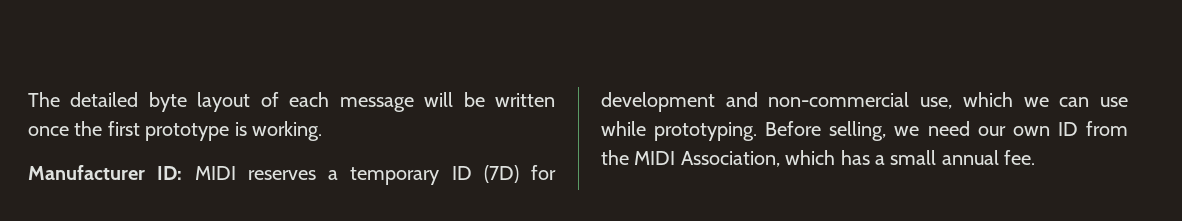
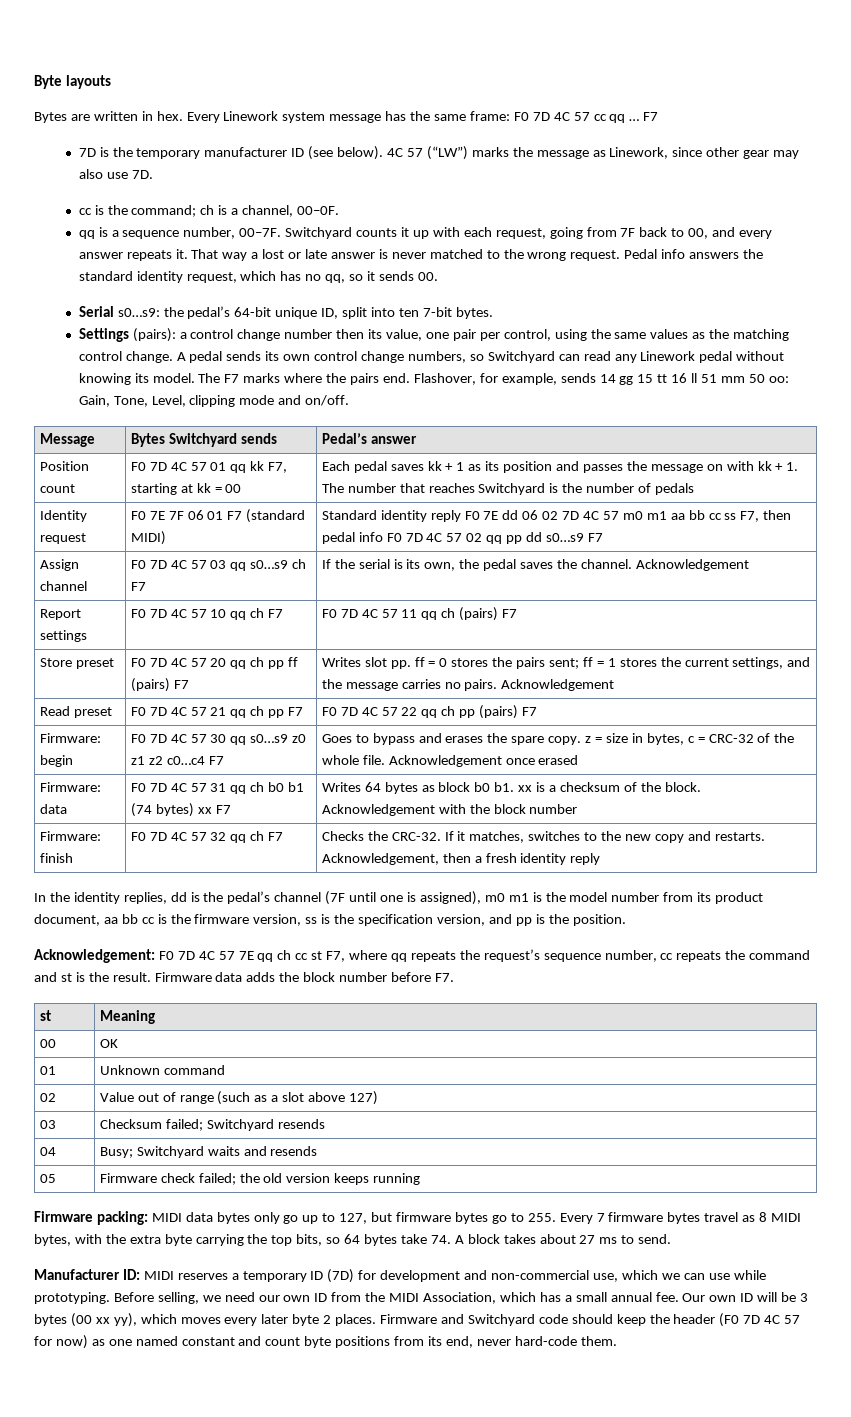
- The detailed byte layout of each message will be written once the first prototype is working.
+ Byte layouts
+ Bytes are written in hex. Every Linework system message has the same frame: F0 7D 4C 57 cc qq … F7
+ 7D is the temporary manufacturer ID (see below). 4C 57 (“LW”) marks the message as Linework, since other gear may also use 7D.
+ cc is the command; ch is a channel, 00–0F.
+ qq is a sequence number, 00–7F. Switchyard counts it up with each request, going from 7F back to 00, and every answer repeats it. That way a lost or late answer is never matched to the wrong request. Pedal info answers the standard identity request, which has no qq, so it sends 00.
+ Serial s0…s9: the pedal’s 64-bit unique ID, split into ten 7-bit bytes.
+ Settings (pairs): a control change number then its value, one pair per control, using the same values as the matching control change. A pedal sends its own control change numbers, so Switchyard can read any Linework pedal without knowing its model. The F7 marks where the pairs end. Flashover, for example, sends 14 gg 15 tt 16 ll 51 mm 50 oo: Gain, Tone, Level, clipping mode and on/off.
+ Message | Bytes Switchyard sends | Pedal’s answer
+ Position count | F0 7D 4C 57 01 qq kk F7, starting at kk = 00 | Each pedal saves kk + 1 as its position and passes the message on with kk + 1. The number that reaches Switchyard is the number of pedals
+ Identity request | F0 7E 7F 06 01 F7 (standard MIDI) | Standard identity reply F0 7E dd 06 02 7D 4C 57 m0 m1 aa bb cc ss F7, then pedal info F0 7D 4C 57 02 qq pp dd s0…s9 F7
+ Assign channel | F0 7D 4C 57 03 qq s0…s9 ch F7 | If the serial is its own, the pedal saves the channel. Acknowledgement
+ Report settings | F0 7D 4C 57 10 qq ch F7 | F0 7D 4C 57 11 qq ch (pairs) F7
+ Store preset | F0 7D 4C 57 20 qq ch pp ff (pairs) F7 | Writes slot pp. ff = 0 stores the pairs sent; ff = 1 stores the current settings, and the message carries no pairs. Acknowledgement
+ Read preset | F0 7D 4C 57 21 qq ch pp F7 | F0 7D 4C 57 22 qq ch pp (pairs) F7
+ Firmware: begin | F0 7D 4C 57 30 qq s0…s9 z0 z1 z2 c0…c4 F7 | Goes to bypass and erases the spare copy. z = size in bytes, c = CRC-32 of the whole file. Acknowledgement once erased
+ Firmware: data | F0 7D 4C 57 31 qq ch b0 b1 (74 bytes) xx F7 | Writes 64 bytes as block b0 b1. xx is a checksum of the block. Acknowledgement with the block number
+ Firmware: finish | F0 7D 4C 57 32 qq ch F7 | Checks the CRC-32. If it matches, switches to the new copy and restarts. Acknowledgement, then a fresh identity reply
+ In the identity replies, dd is the pedal’s channel (7F until one is assigned), m0 m1 is the model number from its product document, aa bb cc is the firmware version, ss is the specification version, and pp is the position.
+ Acknowledgement: F0 7D 4C 57 7E qq ch cc st F7, where qq repeats the request’s sequence number, cc repeats the command and st is the result. Firmware data adds the block number before F7.
+ st | Meaning
+ 00 | OK
+ 01 | Unknown command
+ 02 | Value out of range (such as a slot above 127)
+ 03 | Checksum failed; Switchyard resends
+ 04 | Busy; Switchyard waits and resends
+ 05 | Firmware check failed; the old version keeps running
+ Firmware packing: MIDI data bytes only go up to 127, but firmware bytes go to 255. Every 7 firmware bytes travel as 8 MIDI bytes, with the extra byte carrying the top bits, so 64 bytes take 74. A block takes about 27 ms to send.
+ Our own ID will be 3 bytes (00 xx yy), which moves every later byte 2 places. Firmware and Switchyard code should keep the header (F0 7D 4C 57 for now) as one named constant and count byte positions from its end, never hard-code them.

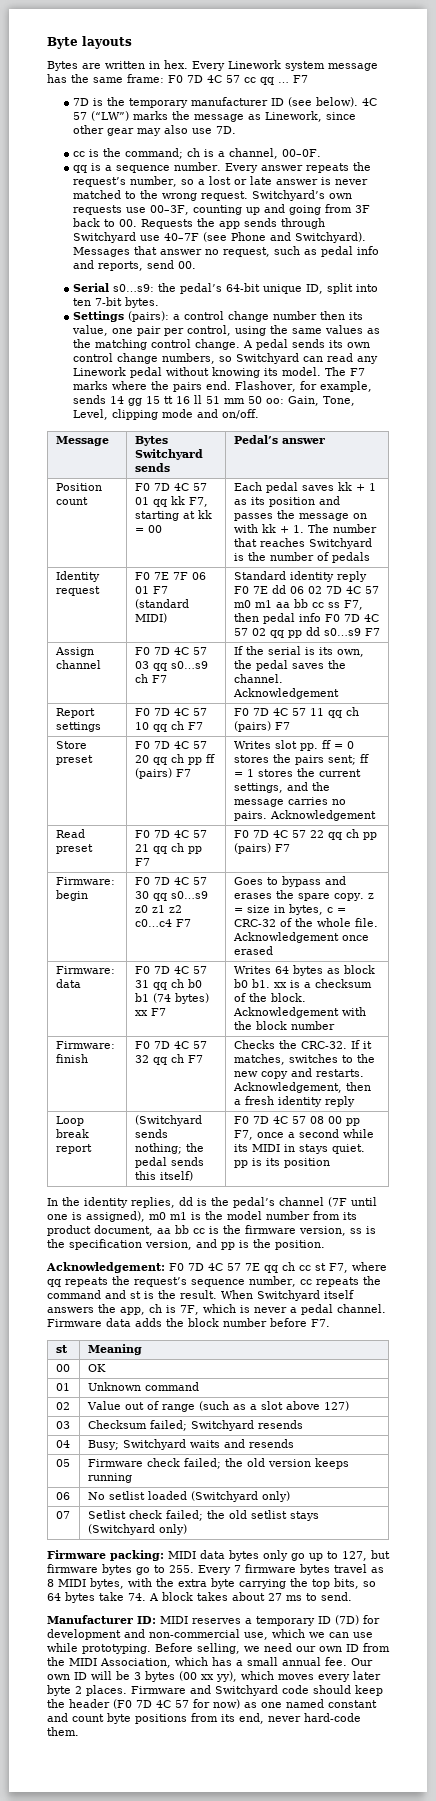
- qq is a sequence number, 00–7F. Switchyard counts it up with each request, going from 7F back to 00, and every answer repeats it. That way a lost or late answer is never matched to the wrong request.
+ qq is a sequence number. Every answer repeats the request’s number, so a lost or late answer is never matched to the wrong request.
- Pedal info answers the standard identity request, which has no qq, so it sends 00.
+ Switchyard’s own requests use 00–3F, counting up and going from 3F back to 00. Requests the app sends through Switchyard use 40–7F (see Phone and Switchyard). Messages that answer no request, such as pedal info and reports, send 00.
+ Loop break report | (Switchyard sends nothing; the pedal sends this itself) | F0 7D 4C 57 08 00 pp F7, once a second while its MIDI in stays quiet. pp is its position
+ When Switchyard itself answers the app, ch is 7F, which is never a pedal channel.
+ 06 | No setlist loaded (Switchyard only)
+ 07 | Setlist check failed; the old setlist stays (Switchyard only)

